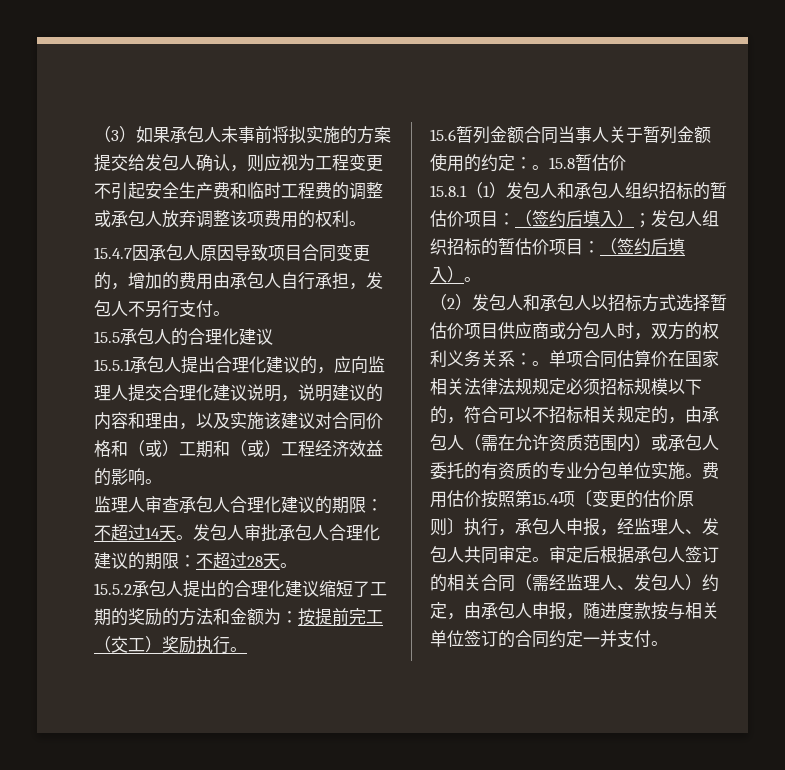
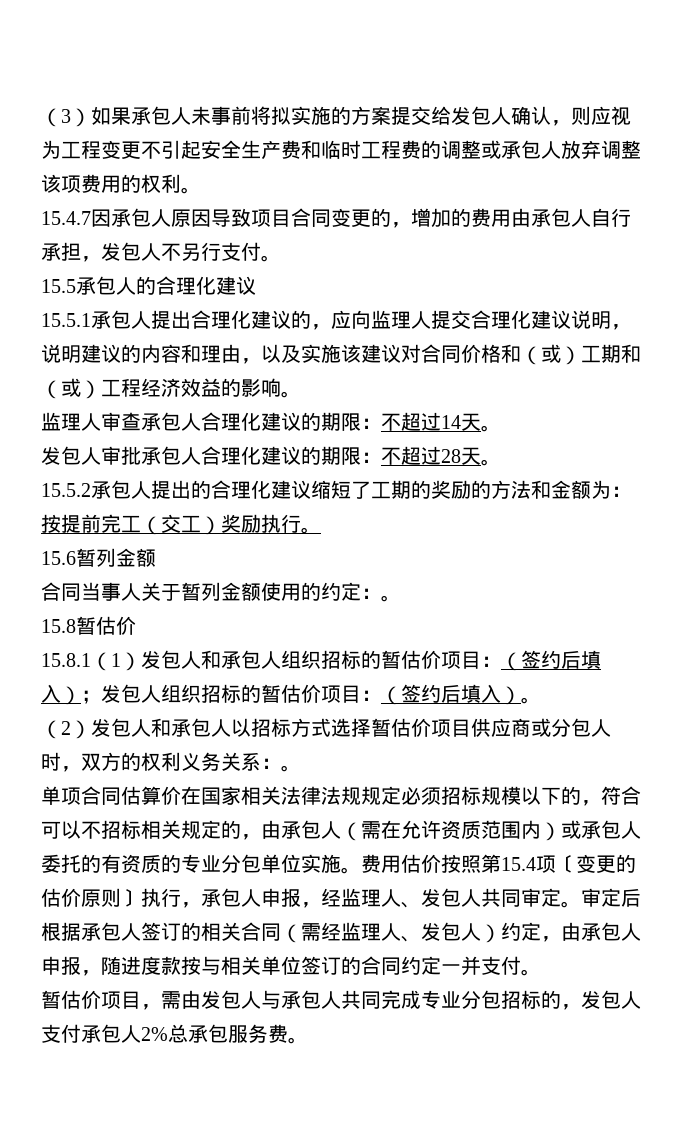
- 监理人审查承包人合理化建议的期限：不超过14天。发包人审批承包人合理化建议的期限：不超过28天。
+ 监理人审查承包人合理化建议的期限：不超过14天。
+ 发包人审批承包人合理化建议的期限：不超过28天。
- 15.6暂列金额合同当事人关于暂列金额使用的约定：。15.8暂估价
+ 15.6暂列金额
+ 合同当事人关于暂列金额使用的约定：。
+ 15.8暂估价
- （2）发包人和承包人以招标方式选择暂估价项目供应商或分包人时，双方的权利义务关系：。单项合同估算价在国家相关法律法规规定必须招标规模以下的，符合可以不招标相关规定的，由承包人（需在允许资质范围内）或承包人委托的有资质的专业分包单位实施。
+ （2）发包人和承包人以招标方式选择暂估价项目供应商或分包人时，双方的权利义务关系：。
+ 单项合同估算价在国家相关法律法规规定必须招标规模以下的，符合可以不招标相关规定的，由承包人（需在允许资质范围内）或承包人委托的有资质的专业分包单位实施。
+ 暂估价项目，需由发包人与承包人共同完成专业分包招标的，发包人支付承包人2%总承包服务费。

